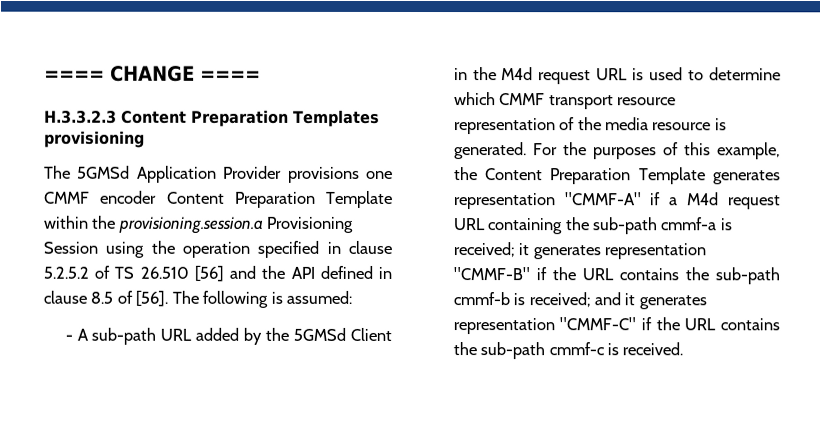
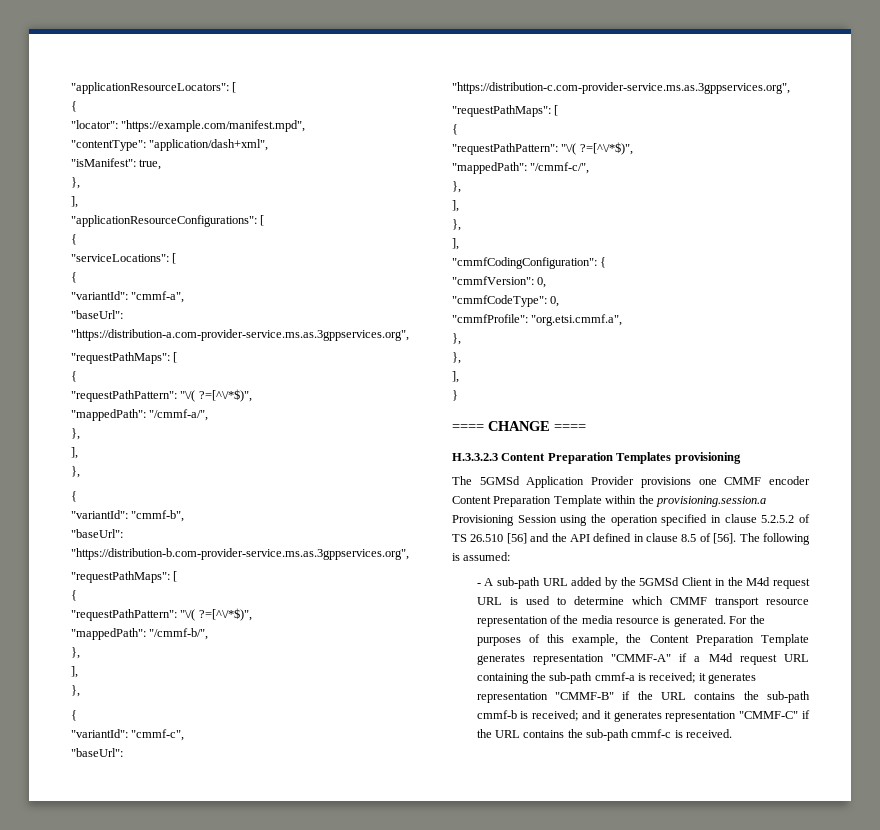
+ "applicationResourceLocators": [
+ {
+ "locator": "https://example.com/manifest.mpd",
+ "contentType": "application/dash+xml",
+ "isManifest": true,
+ },
+ ],
+ "applicationResourceConfigurations": [
+ {
+ "serviceLocations": [
+ {
+ "variantId": "cmmf-a",
+ "baseUrl": "https://distribution-a.com-provider-service.ms.as.3gppservices.org",
+ "requestPathMaps": [
+ {
+ "requestPathPattern": "\/( ?=[^\/*$)",
+ "mappedPath": "/cmmf-a/",
+ },
+ ],
+ },
+ {
+ "variantId": "cmmf-b",
+ "baseUrl": "https://distribution-b.com-provider-service.ms.as.3gppservices.org",
+ "requestPathMaps": [
+ {
+ "requestPathPattern": "\/( ?=[^\/*$)",
+ "mappedPath": "/cmmf-b/",
+ },
+ ],
+ },
+ {
+ "variantId": "cmmf-c",
+ "baseUrl": "https://distribution-c.com-provider-service.ms.as.3gppservices.org",
+ "requestPathMaps": [
+ {
+ "requestPathPattern": "\/( ?=[^\/*$)",
+ "mappedPath": "/cmmf-c/",
+ },
+ ],
+ },
+ ],
+ "cmmfCodingConfiguration": {
+ "cmmfVersion": 0,
+ "cmmfCodeType": 0,
+ "cmmfProfile": "org.etsi.cmmf.a",
+ },
+ },
+ ],
+ }

